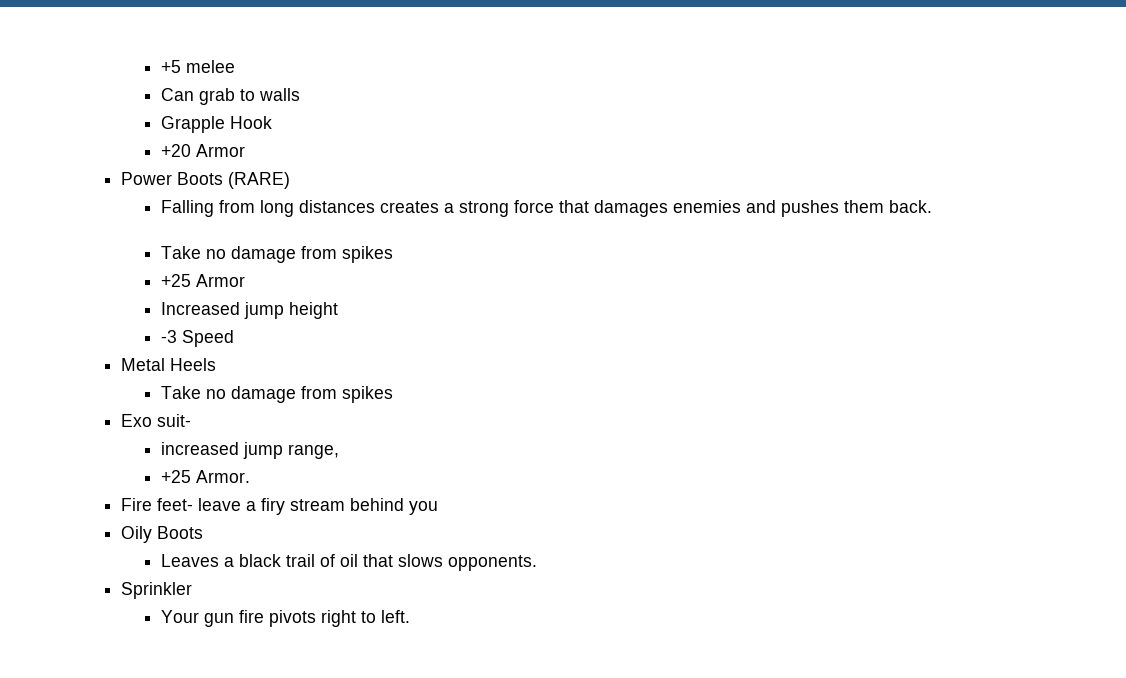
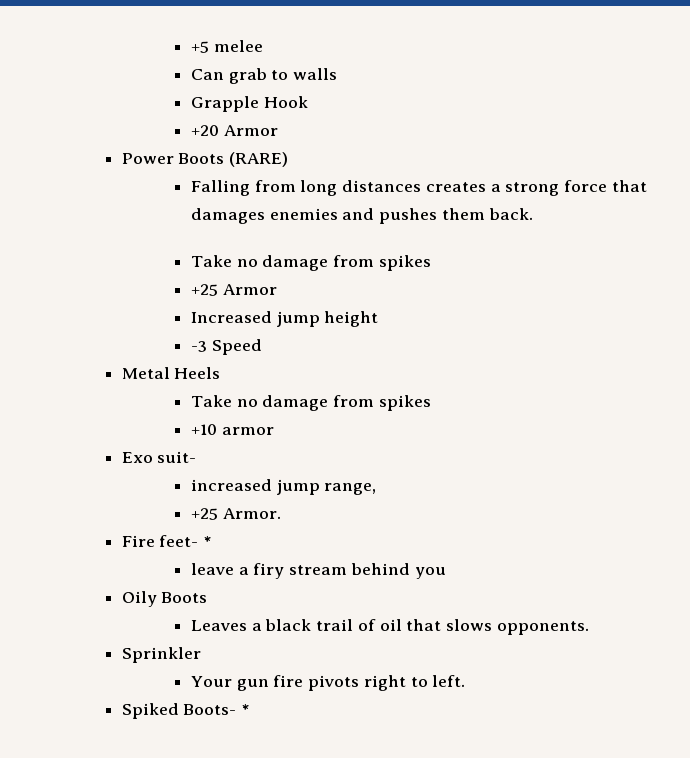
+ +10 armor
- Fire feet- leave a firy stream behind you
+ Fire feet- *
+ leave a firy stream behind you
+ Spiked Boots- *

